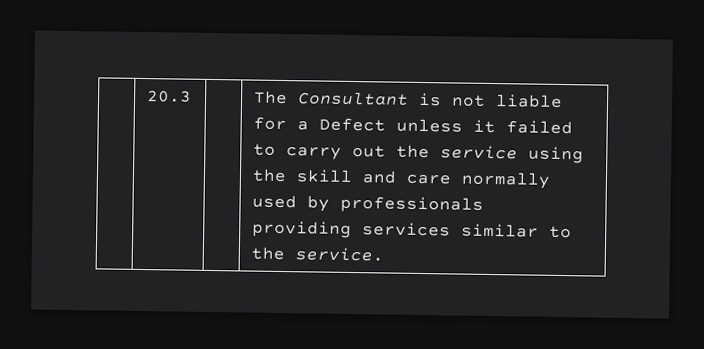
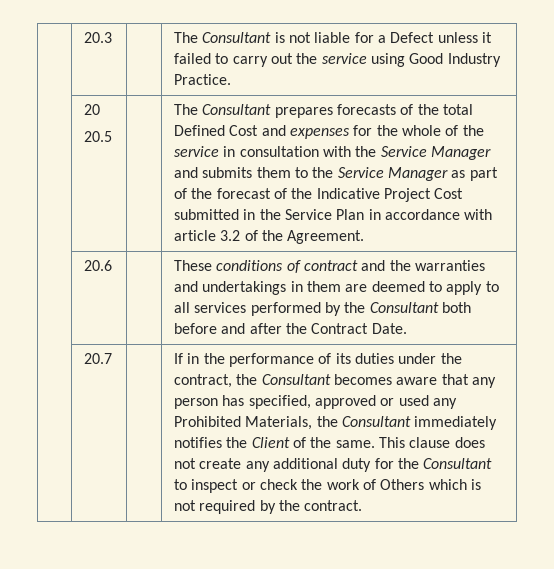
- | 20.3 | | The Consultant is not liable for a Defect unless it failed to carry out the service using the skill and care normally used by professionals providing services similar to the service.
+ | 20.3 | | The Consultant is not liable for a Defect unless it failed to carry out the service using Good Industry Practice.
+ | 20
+ 20.5 | | The Consultant prepares forecasts of the total Defined Cost and expenses for the whole of the service in consultation with the Service Manager and submits them to the Service Manager as part of the forecast of the Indicative Project Cost submitted in the Service Plan in accordance with article 3.2 of the Agreement.
+ | 20.6 | | These conditions of contract and the warranties and undertakings in them are deemed to apply to all services performed by the Consultant both before and after the Contract Date.
+ | 20.7 | | If in the performance of its duties under the contract, the Consultant becomes aware that any person has specified, approved or used any Prohibited Materials, the Consultant immediately notifies the Client of the same. This clause does not create any additional duty for the Consultant to inspect or check the work of Others which is not required by the contract.

